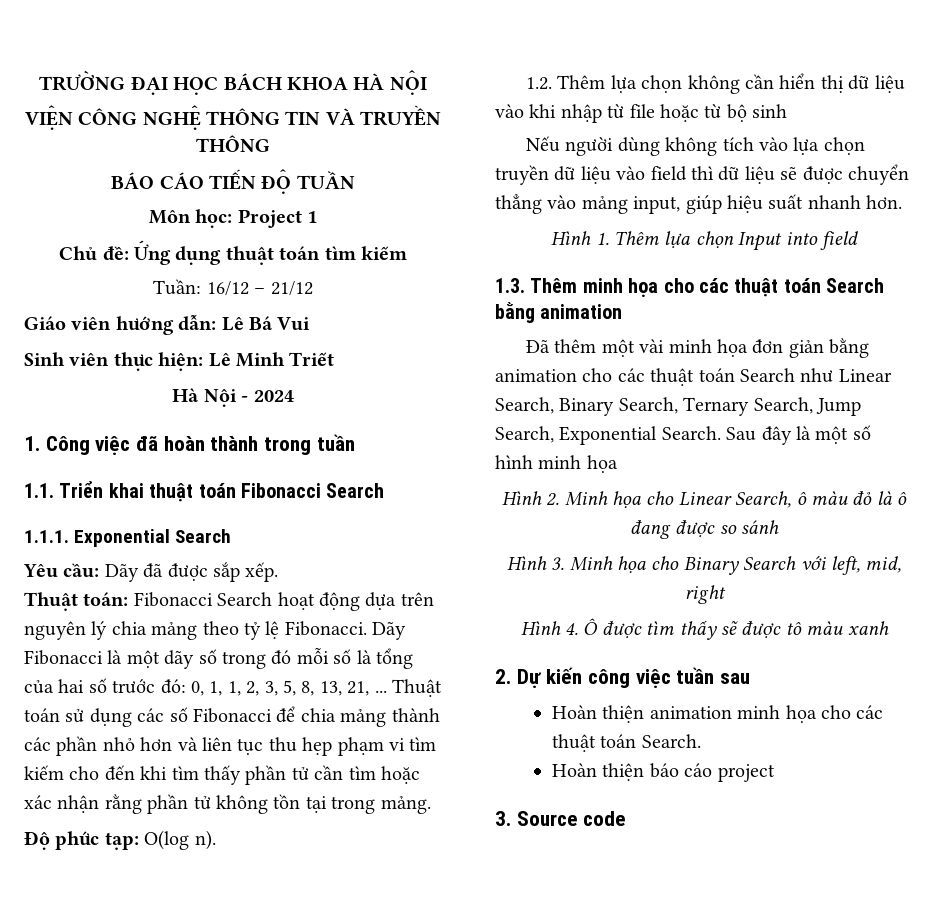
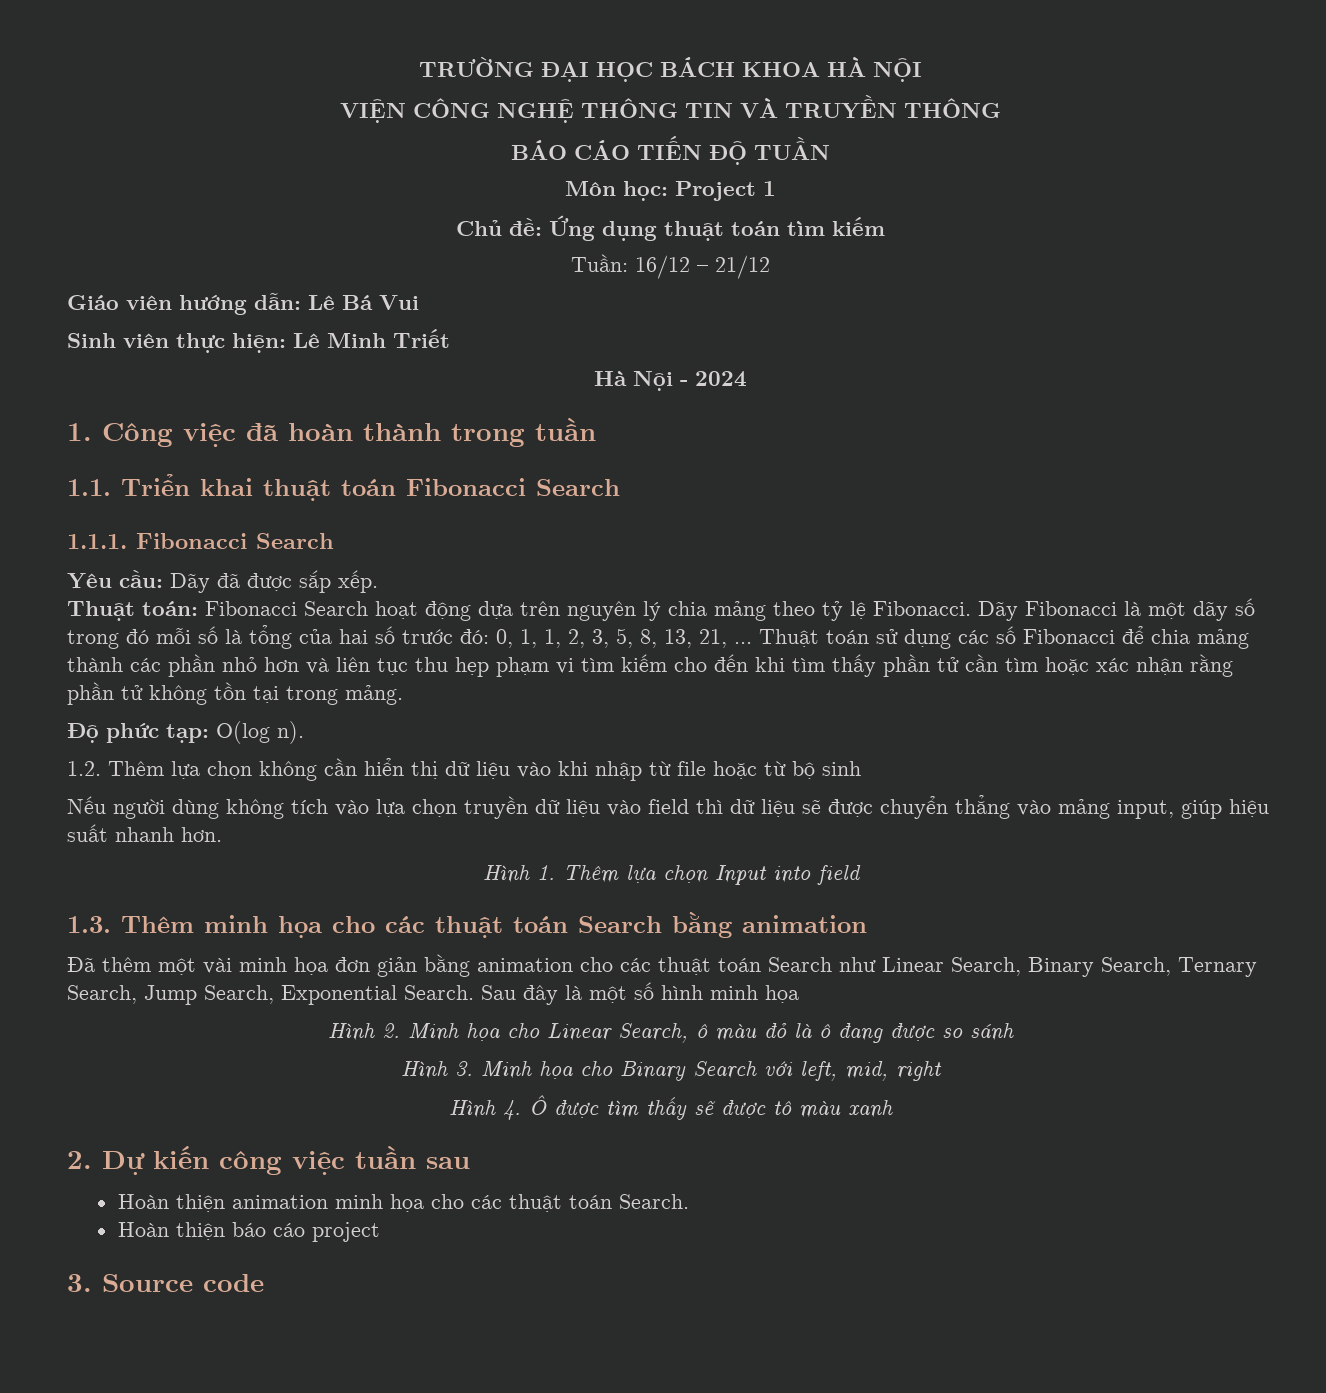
- 1.1.1. Exponential Search
+ 1.1.1. Fibonacci Search

